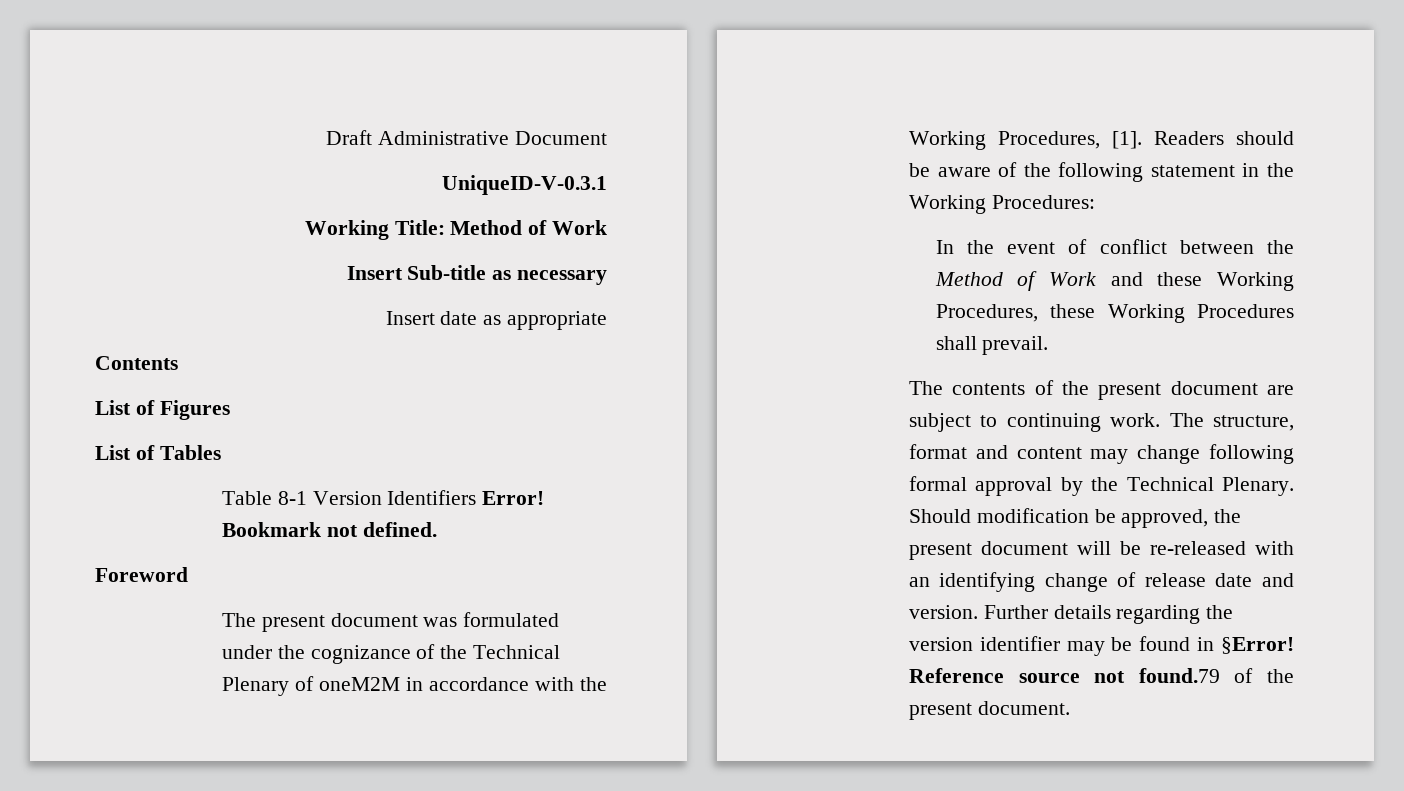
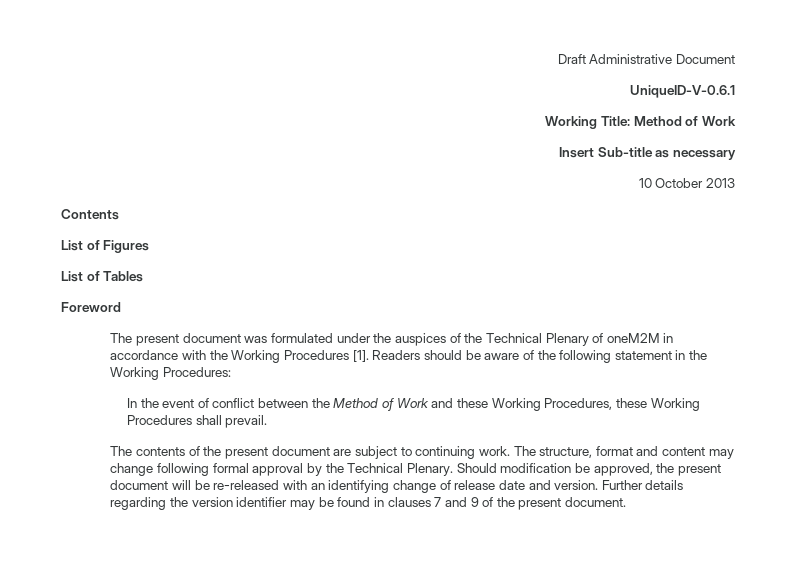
- UniqueID-V-0.3.1
+ UniqueID-V-0.6.1
- Insert date as appropriate
+ 10 October 2013
- Table 8-1 Version Identifiers Error! Bookmark not defined.
- The present document was formulated under the cognizance of the Technical Plenary of oneM2M in accordance with the Working Procedures, [1].
+ The present document was formulated under the auspices of the Technical Plenary of oneM2M in accordance with the Working Procedures [1].
- Further details regarding the version identifier may be found in §Error! Reference source not found.79 of the present document.
+ Further details regarding the version identifier may be found in clauses 7 and 9 of the present document.

